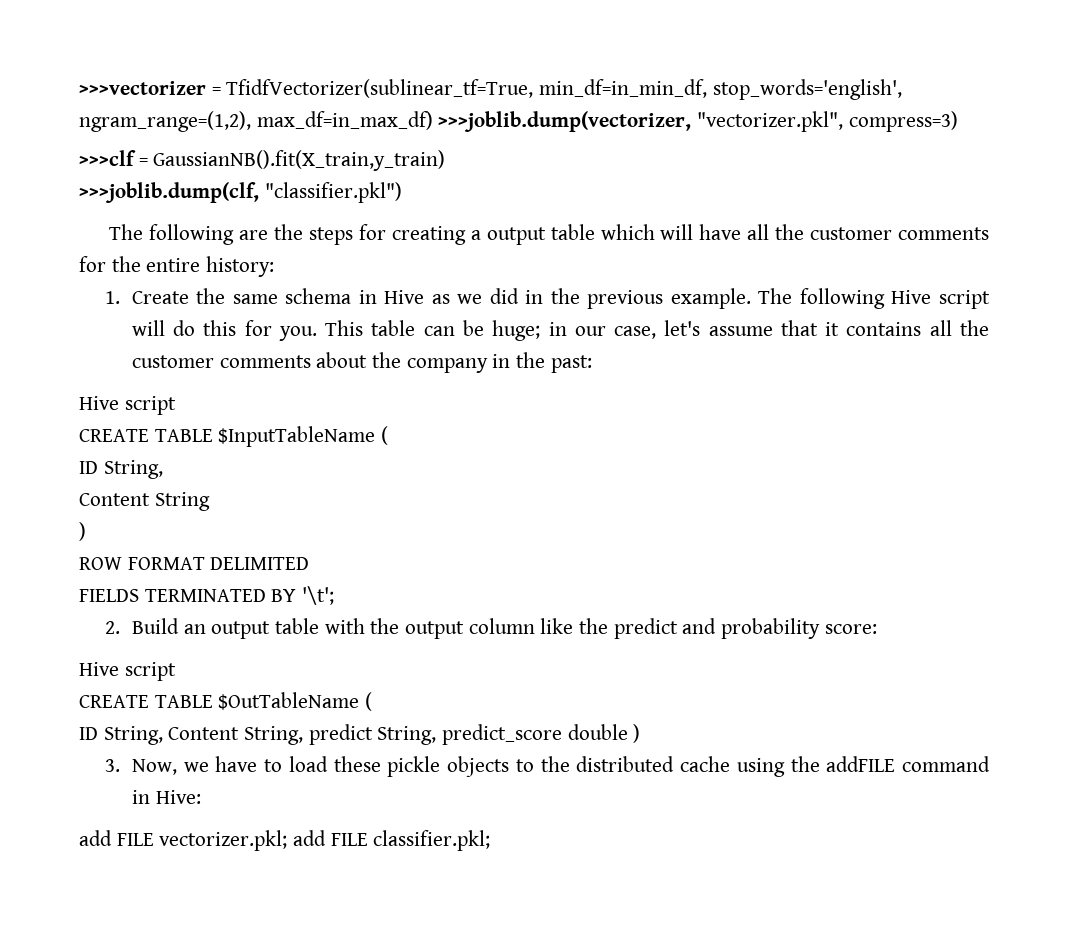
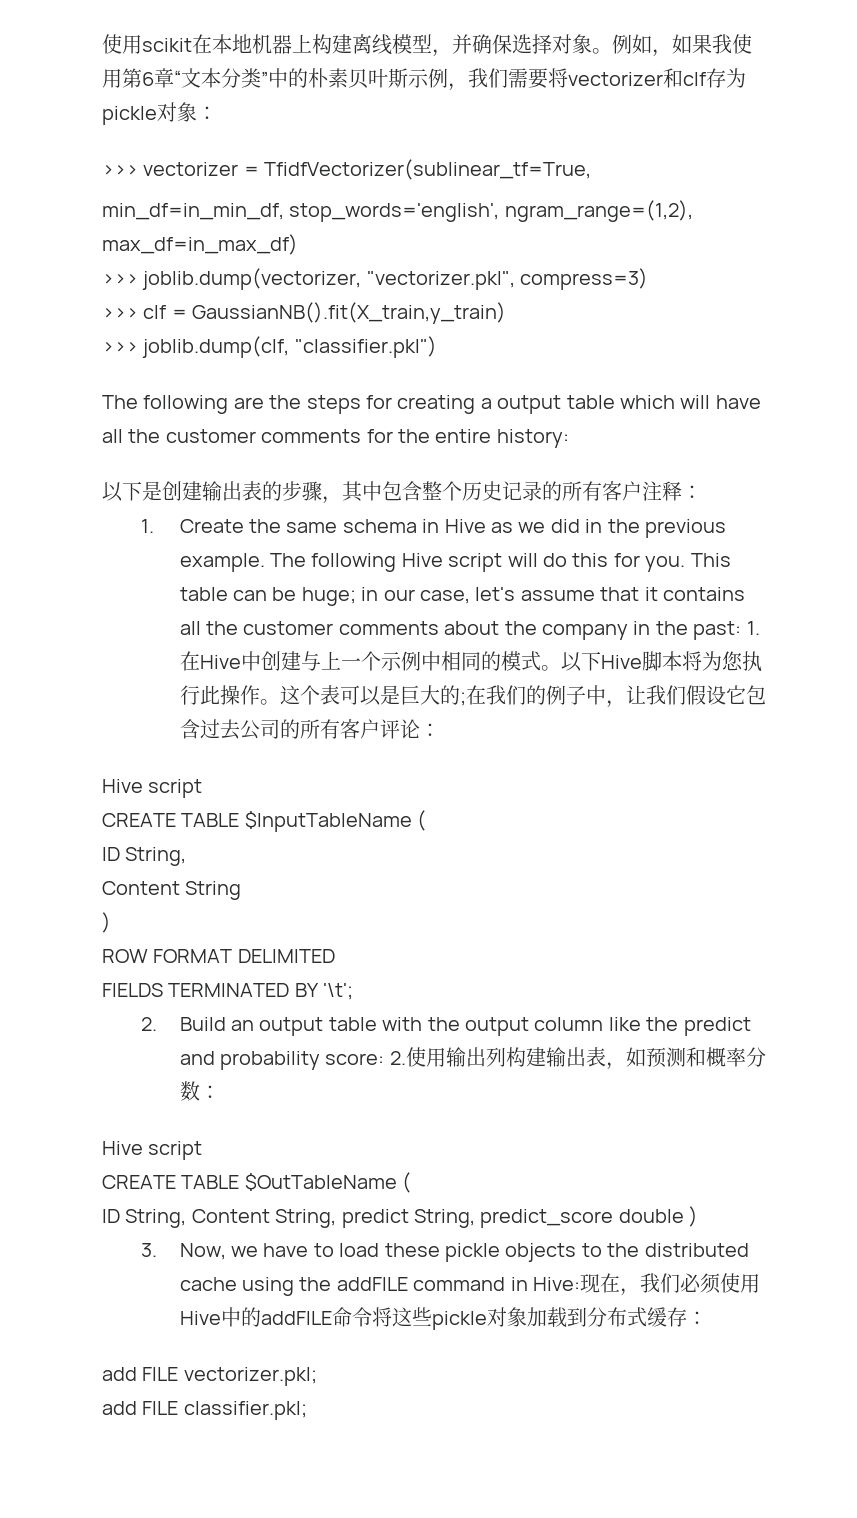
- >>>vectorizer = TfidfVectorizer(sublinear_tf=True, min_df=in_min_df, stop_words='english', ngram_range=(1,2), max_df=in_max_df) >>>joblib.dump(vectorizer, "vectorizer.pkl", compress=3)
+ 使用scikit在本地机器上构建离线模型，并确保选择对象。例如，如果我使用第6章“文本分类”中的朴素贝叶斯示例，我们需要将vectorizer和clf存为pickle对象：
+ >>> vectorizer = TfidfVectorizer(sublinear_tf=True,
+ min_df=in_min_df, stop_words='english', ngram_range=(1,2), max_df=in_max_df)
+ >>> joblib.dump(vectorizer, "vectorizer.pkl", compress=3)
- >>>clf = GaussianNB().fit(X_train,y_train)
+ >>> clf = GaussianNB().fit(X_train,y_train)
- >>>joblib.dump(clf, "classifier.pkl")
+ >>> joblib.dump(clf, "classifier.pkl")
+ 以下是创建输出表的步骤，其中包含整个历史记录的所有客户注释：
- This table can be huge; in our case, let's assume that it contains all the customer comments about the company in the past:
+ This table can be huge; in our case, let's assume that it contains all the customer comments about the company in the past: 1.在Hive中创建与上一个示例中相同的模式。以下Hive脚本将为您执行此操作。这个表可以是巨大的;在我们的例子中，让我们假设它包含过去公司的所有客户评论：
- 2. Build an output table with the output column like the predict and probability score:
+ 2. Build an output table with the output column like the predict and probability score: 2.使用输出列构建输出表，如预测和概率分数：
- 3. Now, we have to load these pickle objects to the distributed cache using the addFILE command in Hive:
+ 3. Now, we have to load these pickle objects to the distributed cache using the addFILE command in Hive:现在，我们必须使用Hive中的addFILE命令将这些pickle对象加载到分布式缓存：
- add FILE vectorizer.pkl; add FILE classifier.pkl;
+ add FILE vectorizer.pkl;
+ add FILE classifier.pkl;

